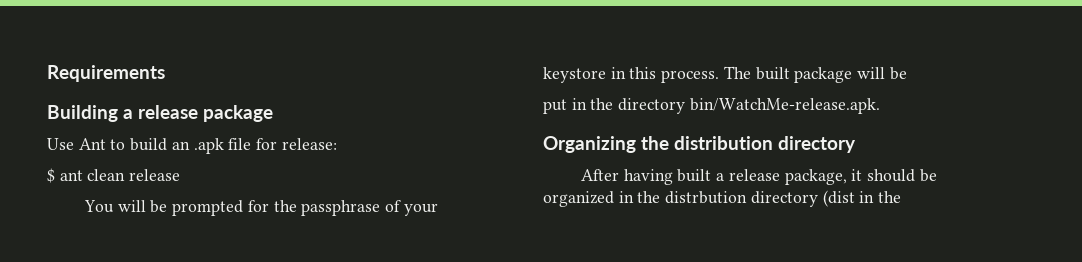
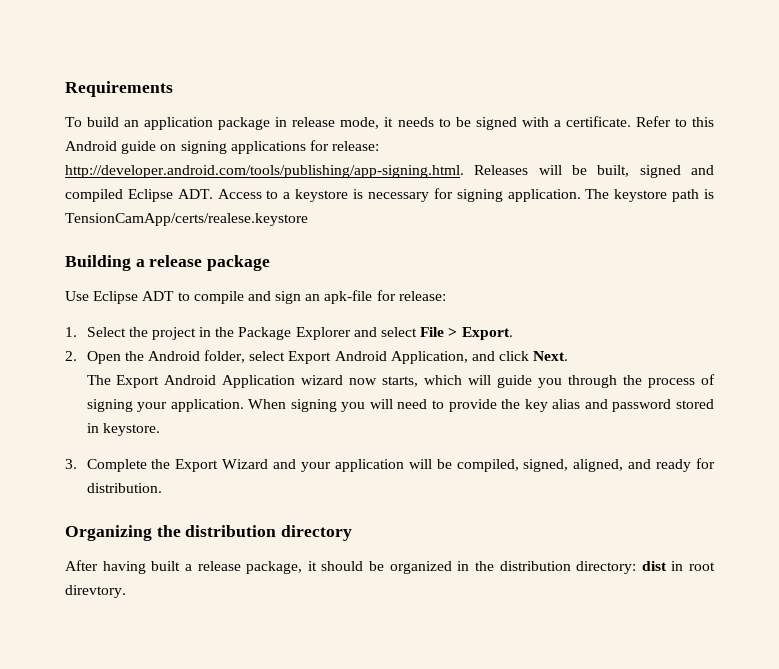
+ To build an application package in release mode, it needs to be signed with a certificate. Refer to this Android guide on signing applications for release: http://developer.android.com/tools/publishing/app-signing.html. Releases will be built, signed and compiled Eclipse ADT. Access to a keystore is necessary for signing application. The keystore path is TensionCamApp/certs/realese.keystore
- Use Ant to build an .apk file for release:
- $ ant clean release
- You will be prompted for the passphrase of your keystore in this process. The built package will be
- put in the directory bin/WatchMe-release.apk.
+ Use Eclipse ADT to compile and sign an apk-file for release:
+ 1. Select the project in the Package Explorer and select File > Export.
+ 2. Open the Android folder, select Export Android Application, and click Next.
+ The Export Android Application wizard now starts, which will guide you through the process of signing your application. When signing you will need to provide the key alias and password stored in keystore.
+ 3. Complete the Export Wizard and your application will be compiled, signed, aligned, and ready for distribution.
- After having built a release package, it should be organized in the distrbution directory (dist in the
+ After having built a release package, it should be organized in the distribution directory: dist in root direvtory.

